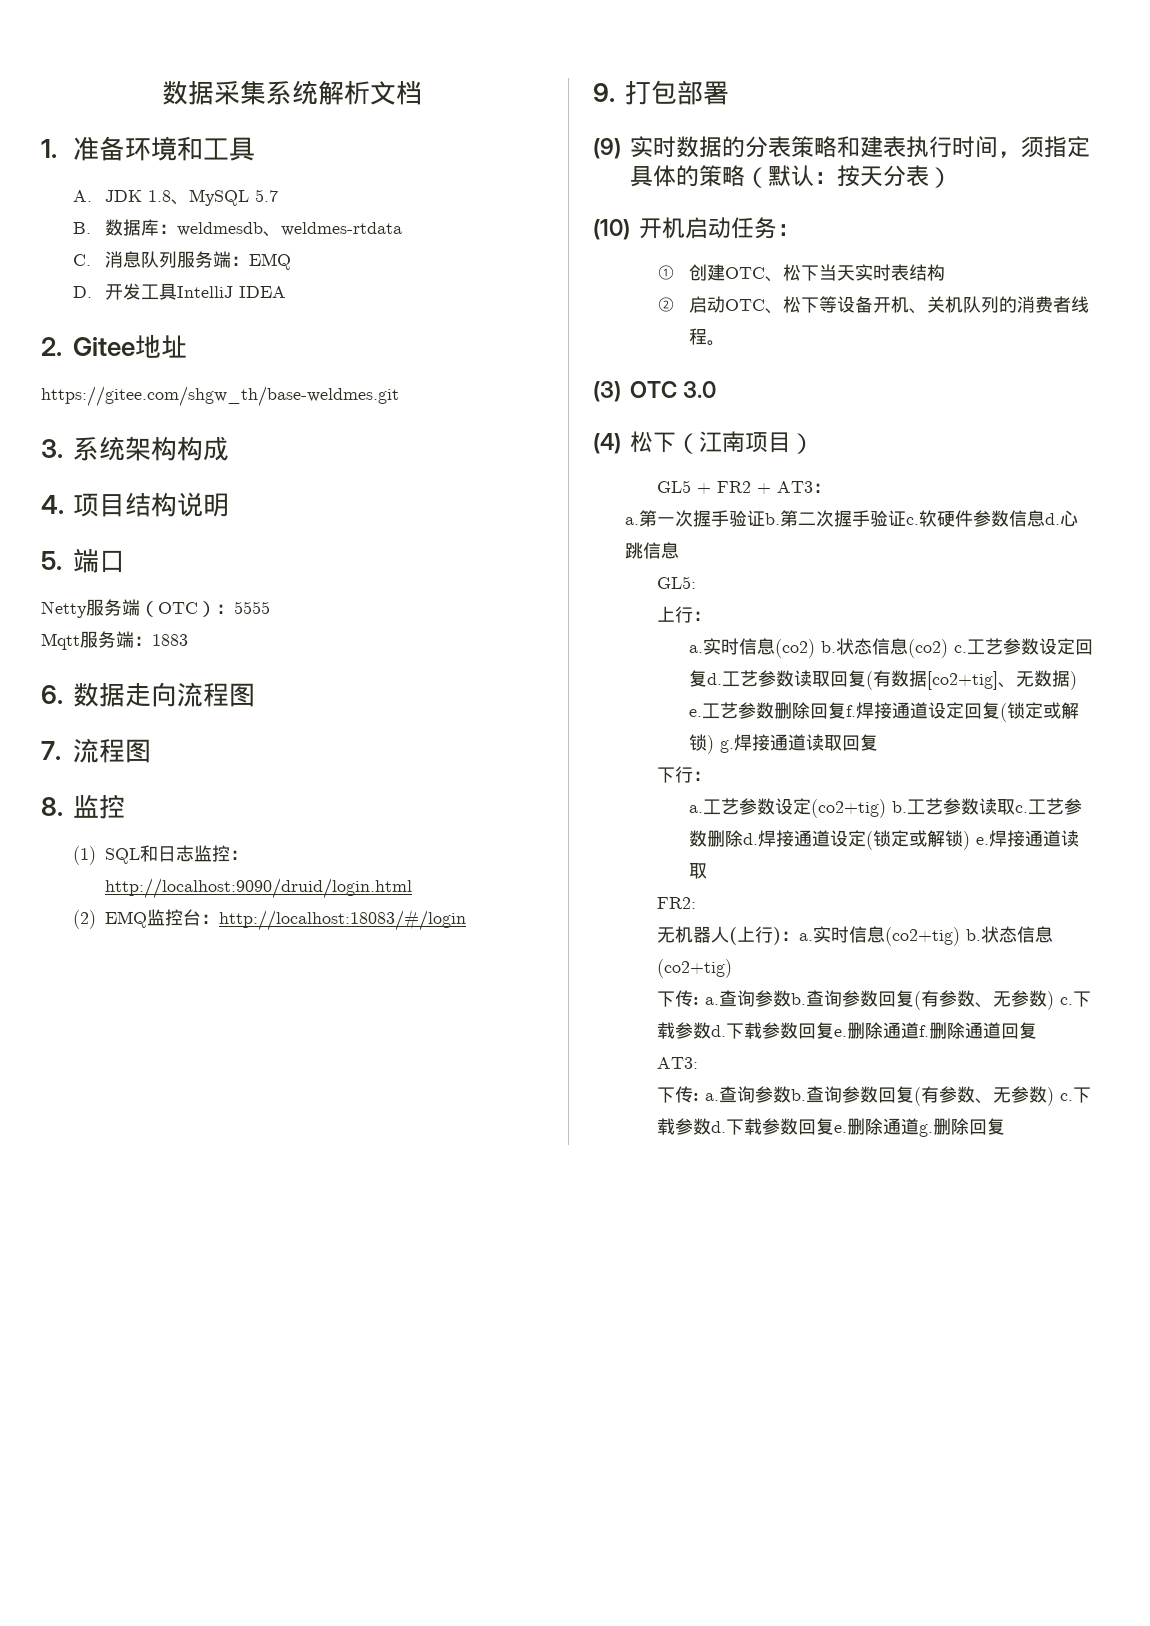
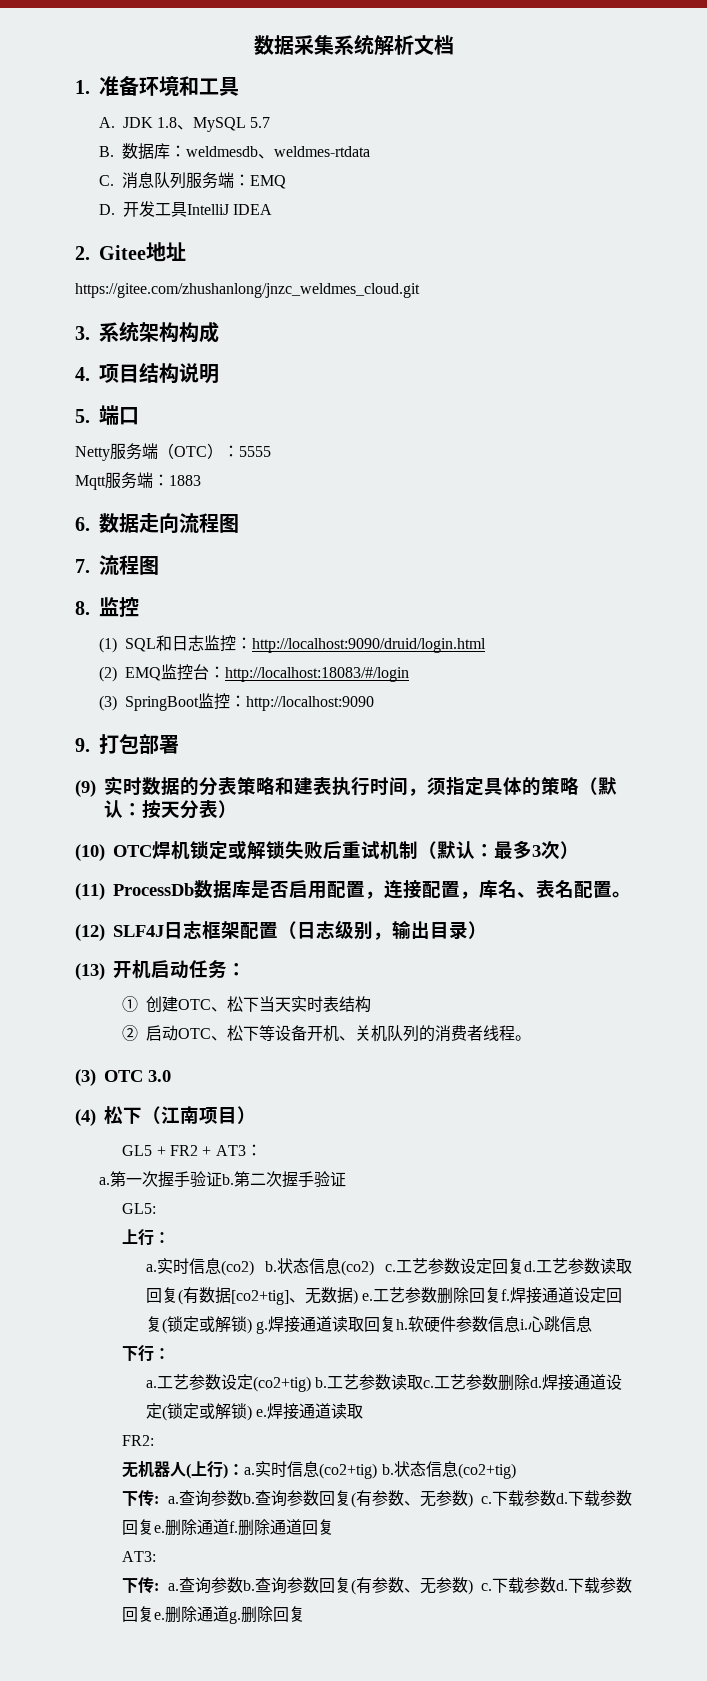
- https://gitee.com/shgw_th/base-weldmes.git
+ https://gitee.com/zhushanlong/jnzc_weldmes_cloud.git
+ (3) SpringBoot监控：http://localhost:9090
- (10)开机启动任务：
+ (10) OTC焊机锁定或解锁失败后重试机制（默认：最多3次）
+ (11) ProcessDb数据库是否启用配置，连接配置，库名、表名配置。
+ (12) SLF4J日志框架配置（日志级别，输出目录）
+ (13)开机启动任务：
- 第二次握手验证c.软硬件参数信息d.心跳信息
+ 第二次握手验证
- 焊接通道读取回复
+ 焊接通道读取回复h.软硬件参数信息i.心跳信息

